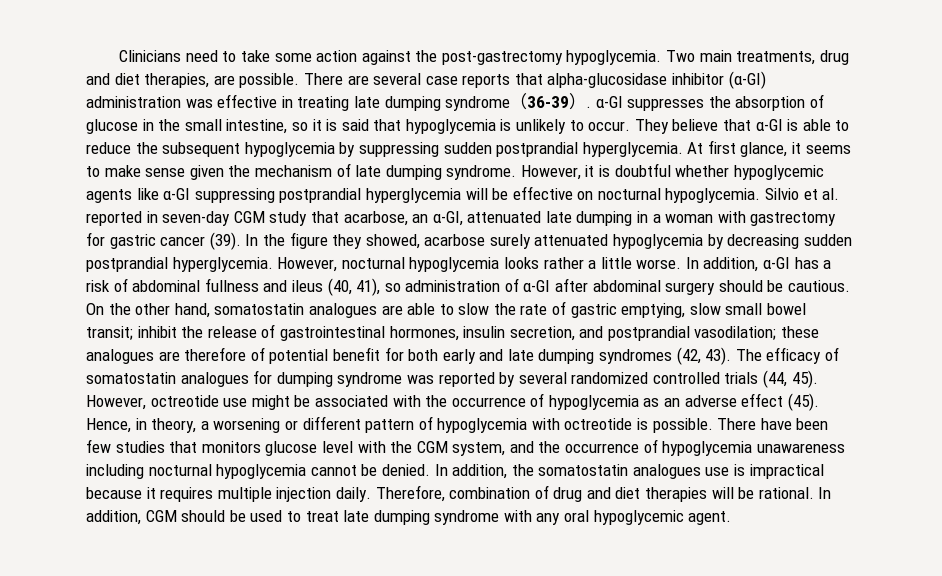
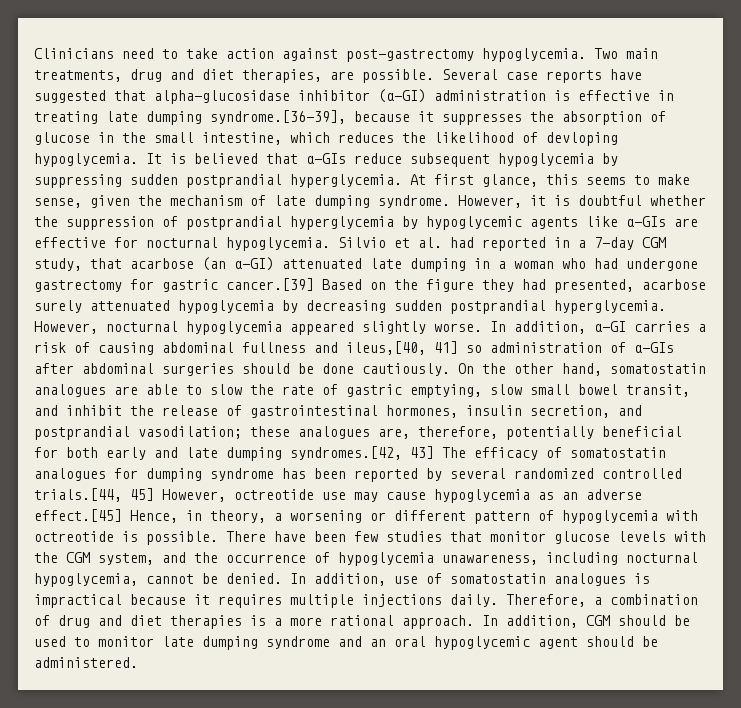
- Clinicians need to take some action against the post-gastrectomy hypoglycemia.
+ Clinicians need to take action against post-gastrectomy hypoglycemia.
- There are several case reports that alpha-glucosidase inhibitor (α-GI) administration was effective in treating late dumping syndrome（36-39）. α-GI suppresses the absorption of glucose in the small intestine, so it is said that hypoglycemia is unlikely to occur. They believe that α-GI is able to reduce the subsequent hypoglycemia by suppressing sudden postprandial hyperglycemia.
+ Several case reports have suggested that alpha-glucosidase inhibitor (α-GI) administration is effective in treating late dumping syndrome.[36-39], because it suppresses the absorption of glucose in the small intestine, which reduces the likelihood of devloping hypoglycemia. It is believed that α-GIs reduce subsequent hypoglycemia by suppressing sudden postprandial hyperglycemia.
- At first glance, it seems to make sense given the mechanism of late dumping syndrome.
+ At first glance, this seems to make sense, given the mechanism of late dumping syndrome.
- However, it is doubtful whether hypoglycemic agents like α-GI suppressing postprandial hyperglycemia will be effective on nocturnal hypoglycemia.
+ However, it is doubtful whether the suppression of postprandial hyperglycemia by hypoglycemic agents like α-GIs are effective for nocturnal hypoglycemia.
- Silvio et al. reported in seven-day CGM study that acarbose, an α-GI, attenuated late dumping in a woman with gastrectomy for gastric cancer (39). In the figure they showed, acarbose surely attenuated hypoglycemia by decreasing sudden postprandial hyperglycemia.
+ Silvio et al. had reported in a 7-day CGM study, that acarbose (an α-GI) attenuated late dumping in a woman who had undergone gastrectomy for gastric cancer.[39] Based on the figure they had presented, acarbose surely attenuated hypoglycemia by decreasing sudden postprandial hyperglycemia.
- However, nocturnal hypoglycemia looks rather a little worse.
+ However, nocturnal hypoglycemia appeared slightly worse.
- In addition, α-GI has a risk of abdominal fullness and ileus (40, 41), so administration of α-GI after abdominal surgery should be cautious.
+ In addition, α-GI carries a risk of causing abdominal fullness and ileus,[40, 41] so administration of α-GIs after abdominal surgeries should be done cautiously.
- On the other hand, somatostatin analogues are able to slow the rate of gastric emptying, slow small bowel transit; inhibit the release of gastrointestinal hormones, insulin secretion, and postprandial vasodilation;
+ On the other hand, somatostatin analogues are able to slow the rate of gastric emptying, slow small bowel transit, and inhibit the release of gastrointestinal hormones, insulin secretion, and postprandial vasodilation;
- these analogues are therefore of potential benefit for both early and late dumping syndromes (42, 43). The efficacy of somatostatin analogues for dumping syndrome was reported by several randomized controlled trials (44, 45). However, octreotide use might be associated with the occurrence of hypoglycemia as an adverse effect (45). Hence, in theory, a worsening or different pattern of hypoglycemia with octreotide is possible.
+ these analogues are, therefore, potentially beneficial for both early and late dumping syndromes.[42, 43] The efficacy of somatostatin analogues for dumping syndrome has been reported by several randomized controlled trials.[44, 45] However, octreotide use may cause hypoglycemia as an adverse effect.[45] Hence, in theory, a worsening or different pattern of hypoglycemia with octreotide is possible.
- There have been few studies that monitors glucose level with the CGM system, and the occurrence of hypoglycemia unawareness including nocturnal hypoglycemia cannot be denied.
+ There have been few studies that monitor glucose levels with the CGM system, and the occurrence of hypoglycemia unawareness, including nocturnal hypoglycemia, cannot be denied.
- In addition, the somatostatin analogues use is impractical because it requires multiple injection daily.
+ In addition, use of somatostatin analogues is impractical because it requires multiple injections daily.
- Therefore, combination of drug and diet therapies will be rational.
+ Therefore, a combination of drug and diet therapies is a more rational approach.
- In addition, CGM should be used to treat late dumping syndrome with any oral hypoglycemic agent.
+ In addition, CGM should be used to monitor late dumping syndrome and an oral hypoglycemic agent should be administered.

